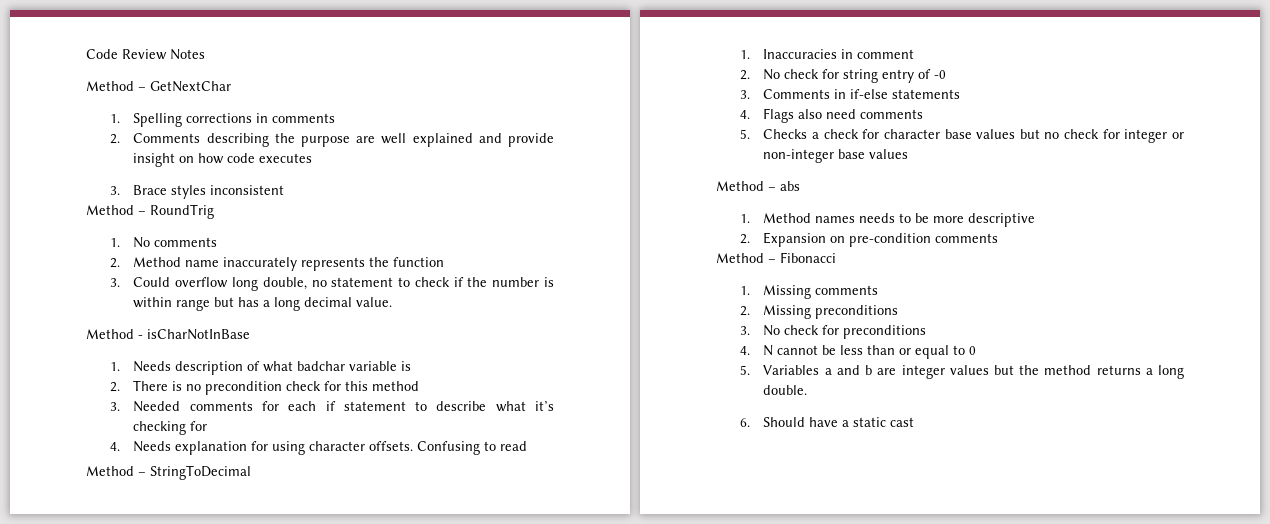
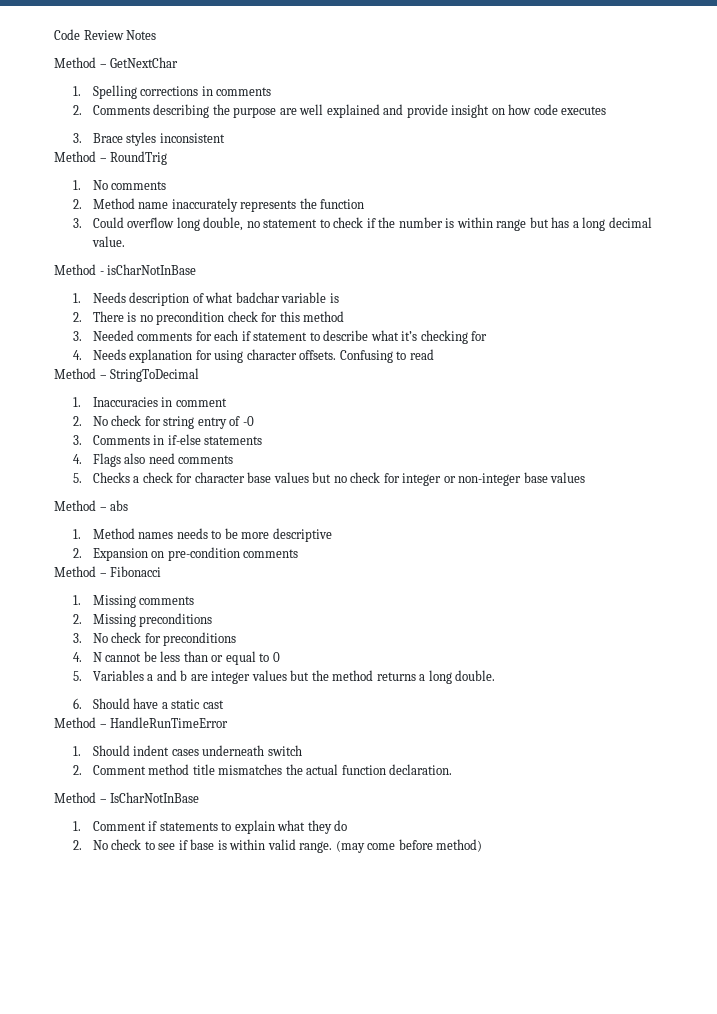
+ Method – HandleRunTimeError
+ 1. Should indent cases underneath switch
+ 2. Comment method title mismatches the actual function declaration.
+ Method – IsCharNotInBase
+ 1. Comment if statements to explain what they do
+ 2. No check to see if base is within valid range. (may come before method)

